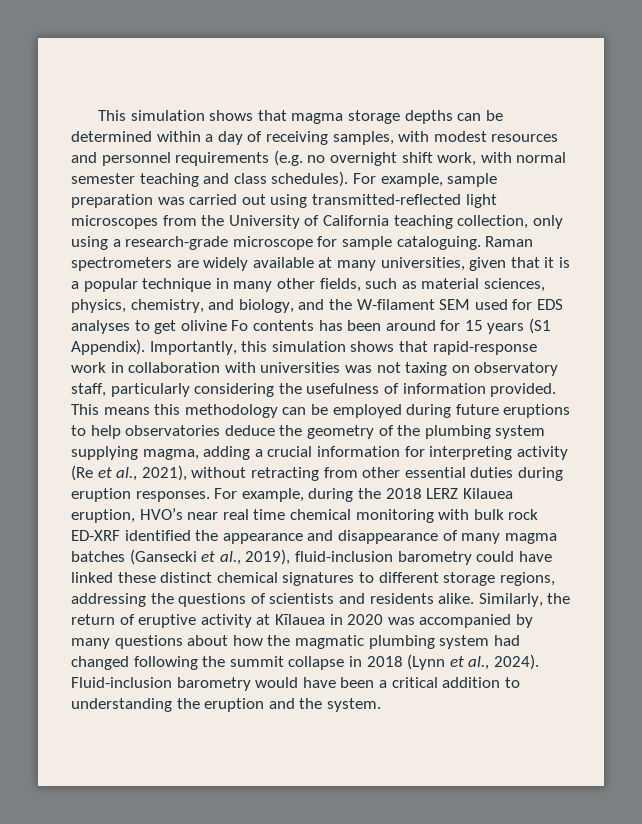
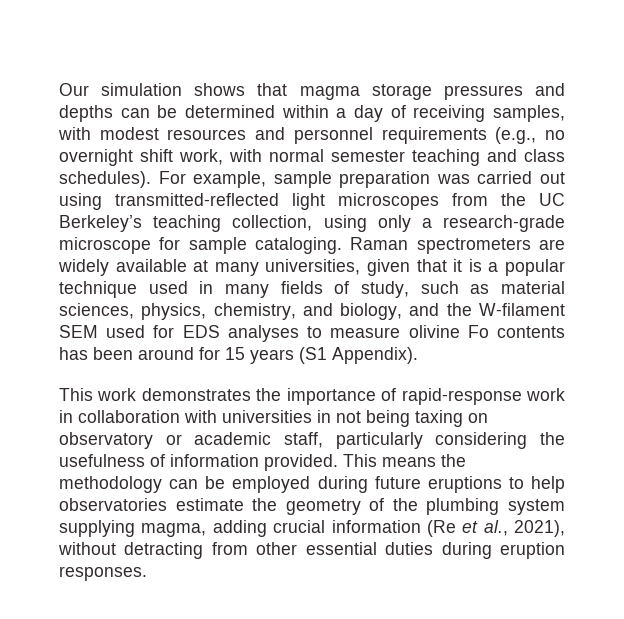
- This simulation shows that magma storage depths can be determined within a day of receiving samples, with modest resources and personnel requirements (e.g. no overnight shift work, with normal semester teaching and class schedules).
+ Our simulation shows that magma storage pressures and depths can be determined within a day of receiving samples, with modest resources and personnel requirements (e.g., no overnight shift work, with normal semester teaching and class schedules).
- For example, sample preparation was carried out using transmitted-reflected light microscopes from the University of California teaching collection, only using a research-grade microscope for sample cataloguing.
+ For example, sample preparation was carried out using transmitted-reflected light microscopes from the UC Berkeley’s teaching collection, using only a research-grade microscope for sample cataloging.
- Raman spectrometers are widely available at many universities, given that it is a popular technique in many other fields, such as material sciences, physics, chemistry, and biology, and the W-filament SEM used for EDS analyses to get olivine Fo contents has been around for 15 years (S1 Appendix). Importantly, this simulation shows that rapid-response work in collaboration with universities was not taxing on observatory staff, particularly considering the usefulness of information provided.
+ Raman spectrometers are widely available at many universities, given that it is a popular technique used in many fields of study, such as material sciences, physics, chemistry, and biology, and the W-filament SEM used for EDS analyses to measure olivine Fo contents has been around for 15 years (S1 Appendix).
+ This work demonstrates the importance of rapid-response work in collaboration with universities in not being taxing on observatory or academic staff, particularly considering the usefulness of information provided.
- This means this methodology can be employed during future eruptions to help observatories deduce the geometry of the plumbing system supplying magma, adding a crucial information for interpreting activity (Re et al., 2021), without retracting from other essential duties during eruption responses. For example, during the 2018 LERZ Kilauea eruption, HVO’s near real time chemical monitoring with bulk rock ED-XRF identified the appearance and disappearance of many magma batches (Gansecki et al., 2019), fluid-inclusion barometry could have linked these distinct chemical signatures to different storage regions, addressing the questions of scientists and residents alike. Similarly, the return of eruptive activity at Kīlauea in 2020 was accompanied by many questions about how the magmatic plumbing system had changed following the summit collapse in 2018 (Lynn et al., 2024). Fluid-inclusion barometry would have been a critical addition to understanding the eruption and the system.
+ This means the methodology can be employed during future eruptions to help observatories estimate the geometry of the plumbing system supplying magma, adding crucial information (Re et al., 2021), without detracting from other essential duties during eruption responses.

